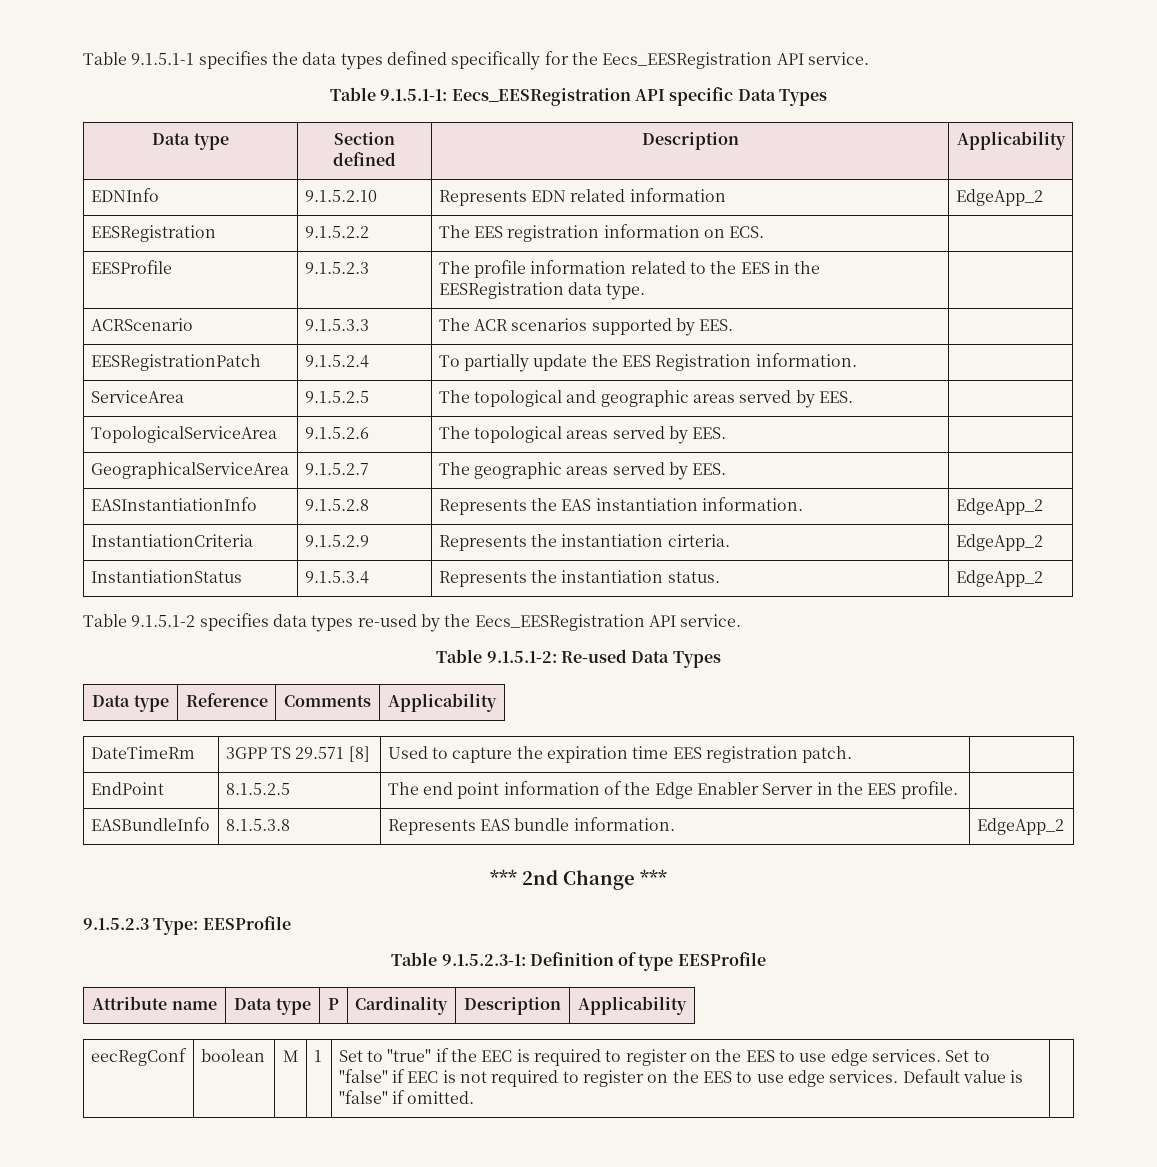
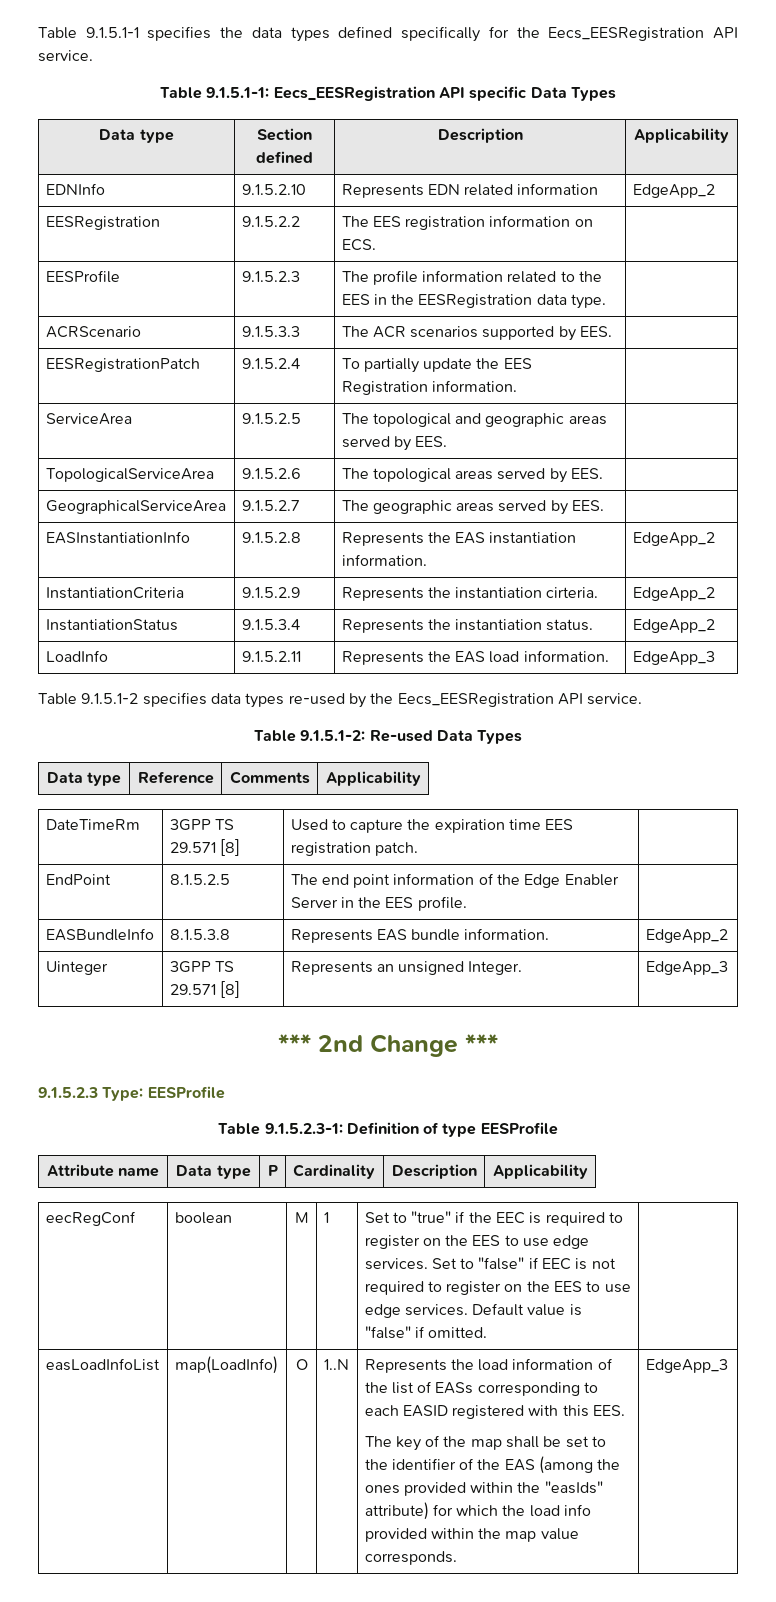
+ LoadInfo | 9.1.5.2.11 | Represents the EAS load information. | EdgeApp_3
+ Uinteger | 3GPP TS 29.571 [8] | Represents an unsigned Integer. | EdgeApp_3
+ easLoadInfoList | map(LoadInfo) | O | 1..N | Represents the load information of the list of EASs corresponding to each EASID registered with this EES.
+ The key of the map shall be set to the identifier of the EAS (among the ones provided within the "easIds" attribute) for which the load info provided within the map value corresponds. | EdgeApp_3

